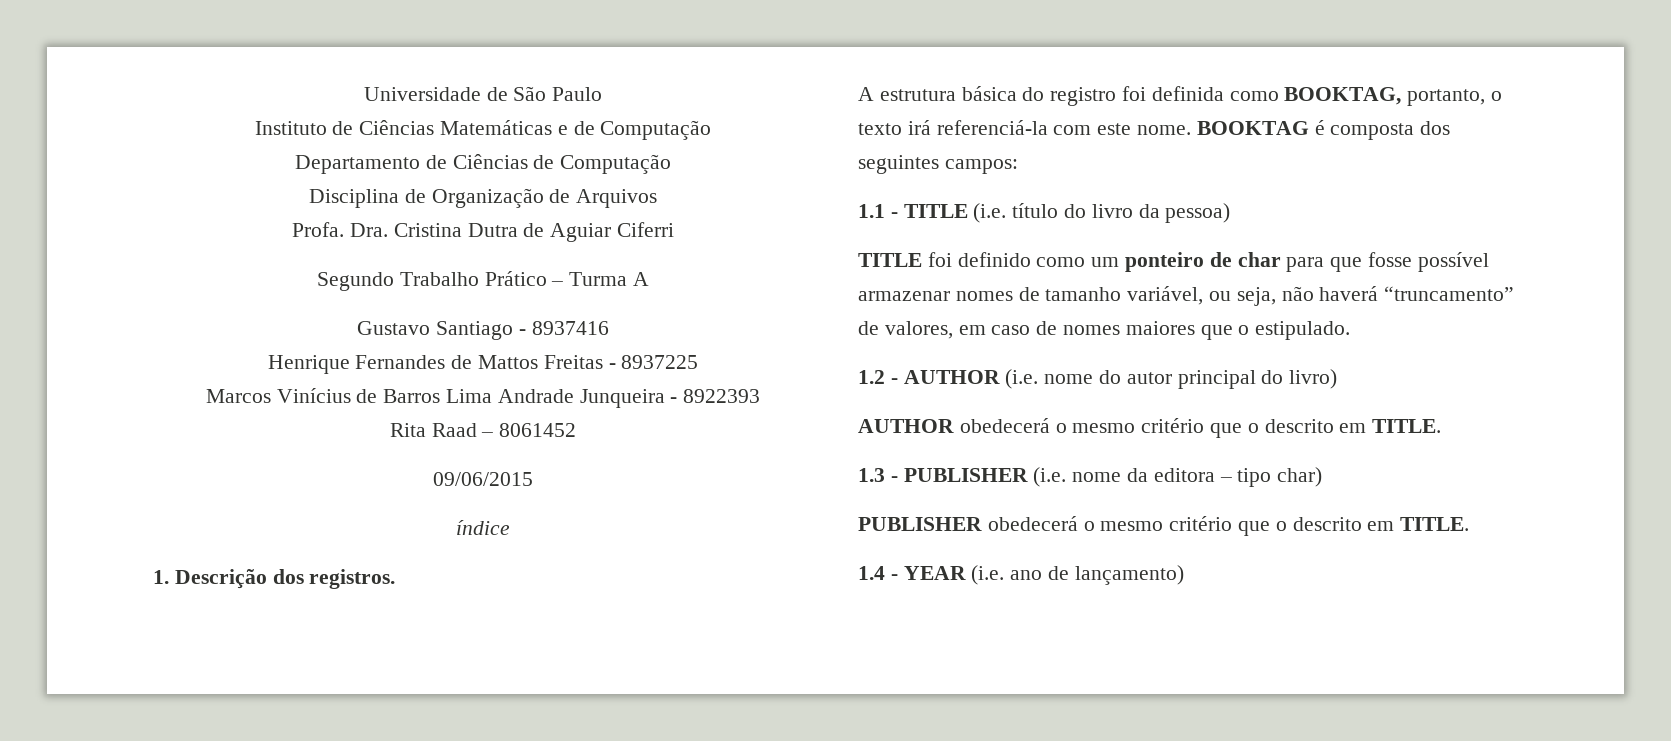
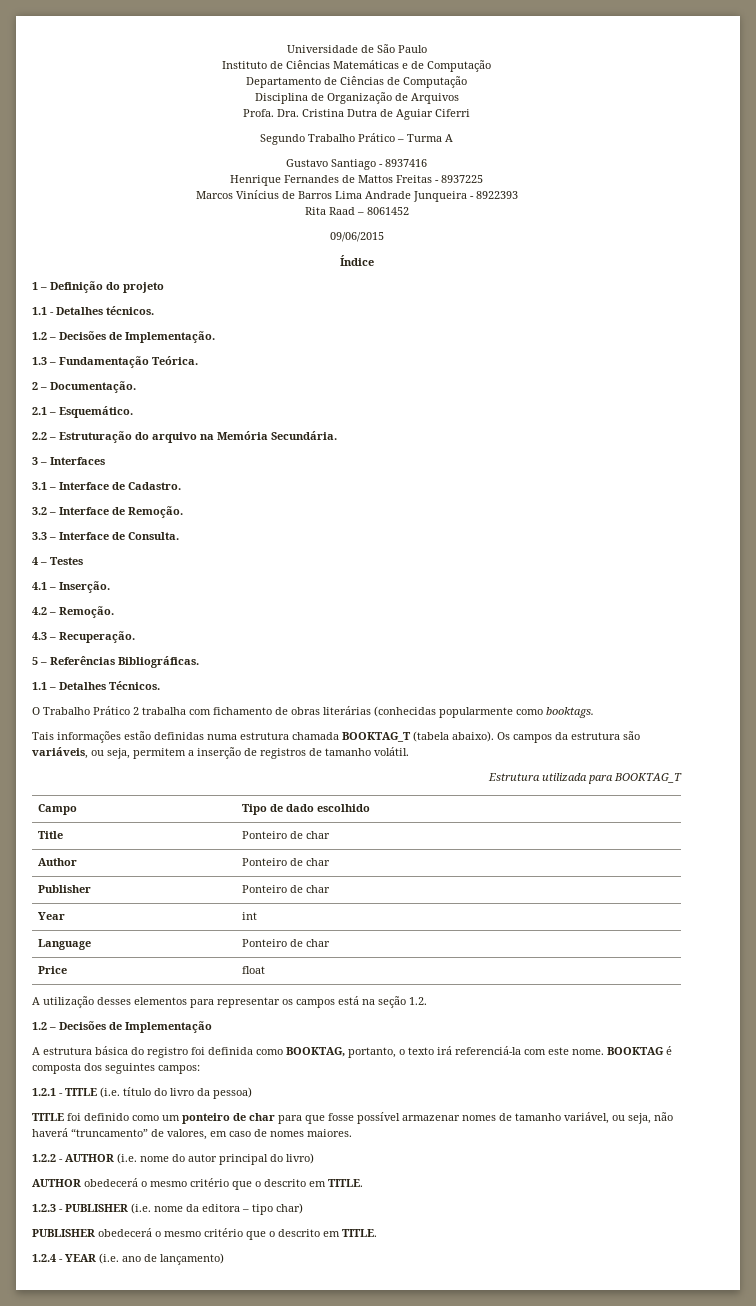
- índice
- 1. Descrição dos registros.
+ Índice
+ 1 – Definição do projeto
+ 1.1 - Detalhes técnicos.
+ 1.2 – Decisões de Implementação.
+ 1.3 – Fundamentação Teórica.
+ 2 – Documentação.
+ 2.1 – Esquemático.
+ 2.2 – Estruturação do arquivo na Memória Secundária.
+ 3 – Interfaces
+ 3.1 – Interface de Cadastro.
+ 3.2 – Interface de Remoção.
+ 3.3 – Interface de Consulta.
+ 4 – Testes
+ 4.1 – Inserção.
+ 4.2 – Remoção.
+ 4.3 – Recuperação.
+ 5 – Referências Bibliográficas.
+ 1.1 – Detalhes Técnicos.
+ O Trabalho Prático 2 trabalha com fichamento de obras literárias (conhecidas popularmente como booktags.
+ Tais informações estão definidas numa estrutura chamada BOOKTAG_T (tabela abaixo). Os campos da estrutura são variáveis, ou seja, permitem a inserção de registros de tamanho volátil.
+ Estrutura utilizada para BOOKTAG_T
+ Campo | Tipo de dado escolhido
+ Title | Ponteiro de char
+ Author | Ponteiro de char
+ Publisher | Ponteiro de char
+ Year | int
+ Language | Ponteiro de char
+ Price | float
+ A utilização desses elementos para representar os campos está na seção 1.2.
+ 1.2 – Decisões de Implementação
- 1.1 - TITLE (i.e. título do livro da pessoa)
+ 1.2.1 - TITLE (i.e. título do livro da pessoa)
- TITLE foi definido como um ponteiro de char para que fosse possível armazenar nomes de tamanho variável, ou seja, não haverá “truncamento” de valores, em caso de nomes maiores que o estipulado.
- 1.2 - AUTHOR (i.e. nome do autor principal do livro)
+ TITLE foi definido como um ponteiro de char para que fosse possível armazenar nomes de tamanho variável, ou seja, não haverá “truncamento” de valores, em caso de nomes maiores.
+ 1.2.2 - AUTHOR (i.e. nome do autor principal do livro)
- 1.3 - PUBLISHER (i.e. nome da editora – tipo char)
+ 1.2.3 - PUBLISHER (i.e. nome da editora – tipo char)
- 1.4 - YEAR (i.e. ano de lançamento)
+ 1.2.4 - YEAR (i.e. ano de lançamento)

